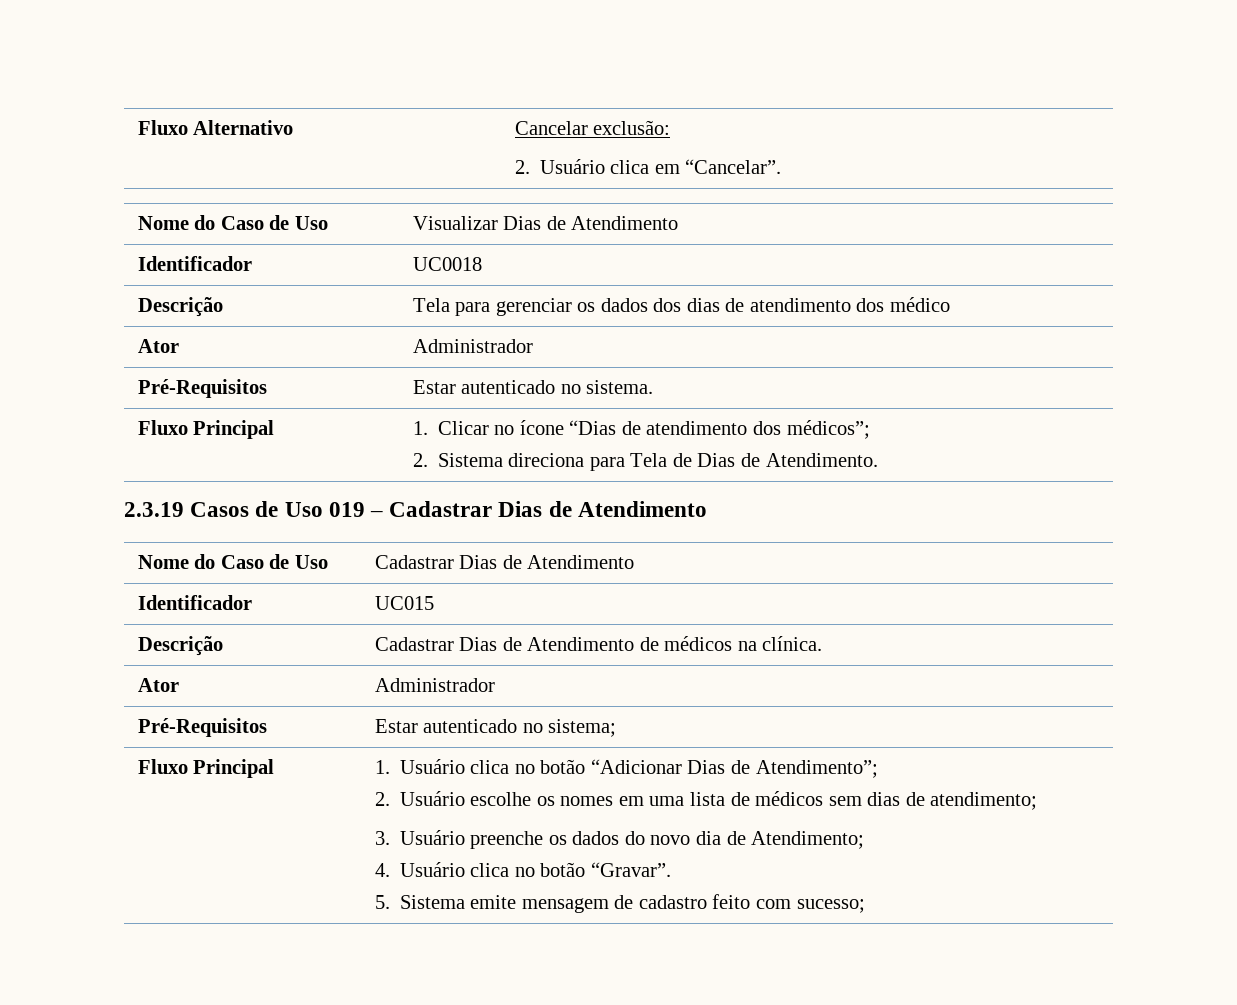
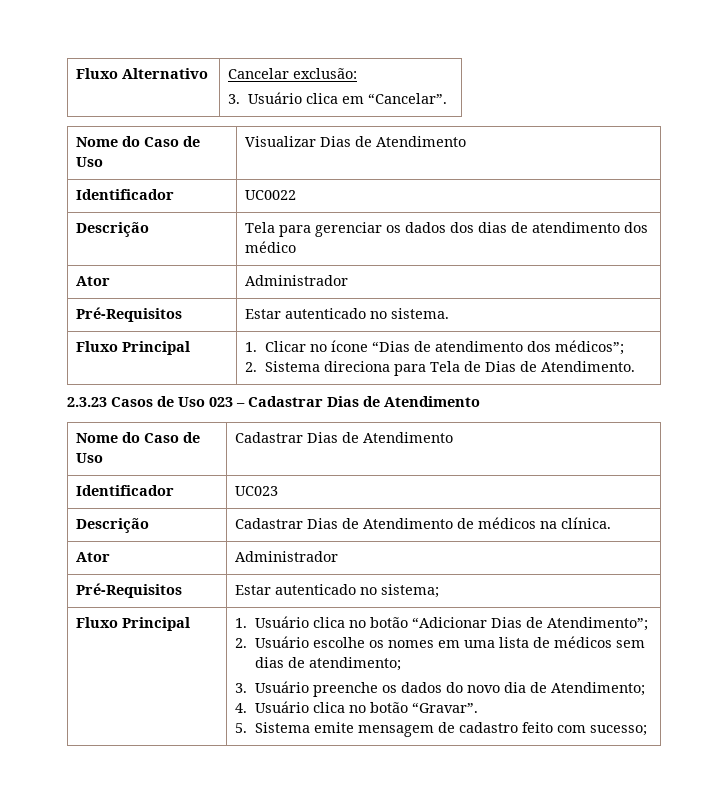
  Fluxo Alternativo | Cancelar exclusão:
- 2. Usuário clica em “Cancelar”.
+ 3. Usuário clica em “Cancelar”.
- Identificador | UC0018
+ Identificador | UC0022
- 2.3.19 Casos de Uso 019 – Cadastrar Dias de Atendimento
+ 2.3.23 Casos de Uso 023 – Cadastrar Dias de Atendimento
- Identificador | UC015
+ Identificador | UC023

